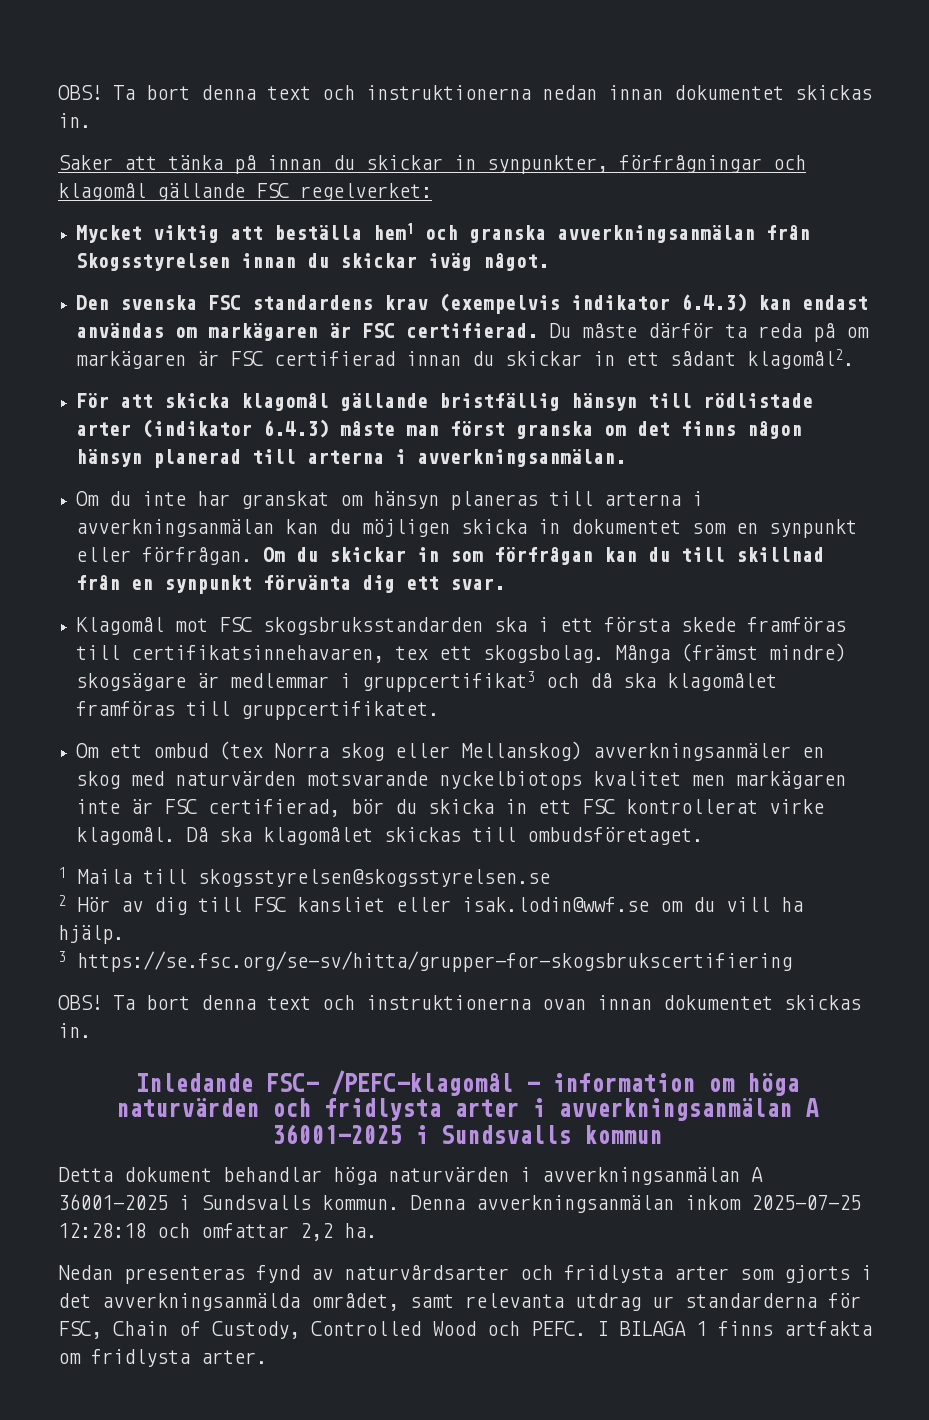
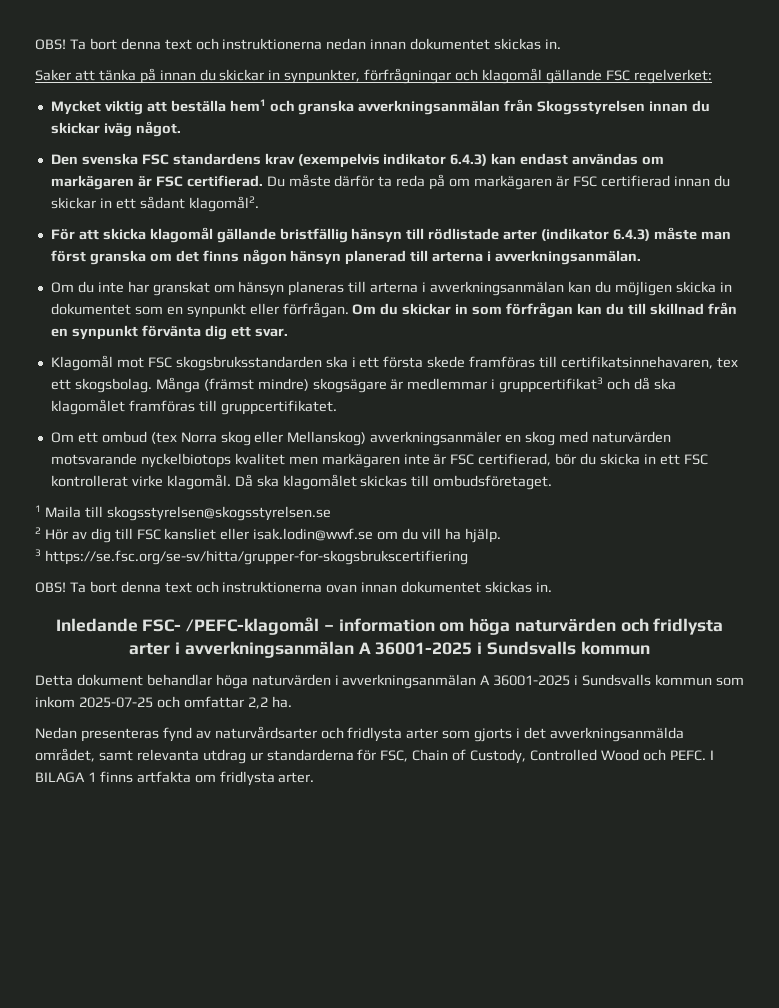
- Detta dokument behandlar höga naturvärden i avverkningsanmälan A 36001-2025 i Sundsvalls kommun. Denna avverkningsanmälan inkom 2025-07-25 12:28:18 och omfattar 2,2 ha.
+ Detta dokument behandlar höga naturvärden i avverkningsanmälan A 36001-2025 i Sundsvalls kommun som inkom 2025-07-25 och omfattar 2,2 ha.

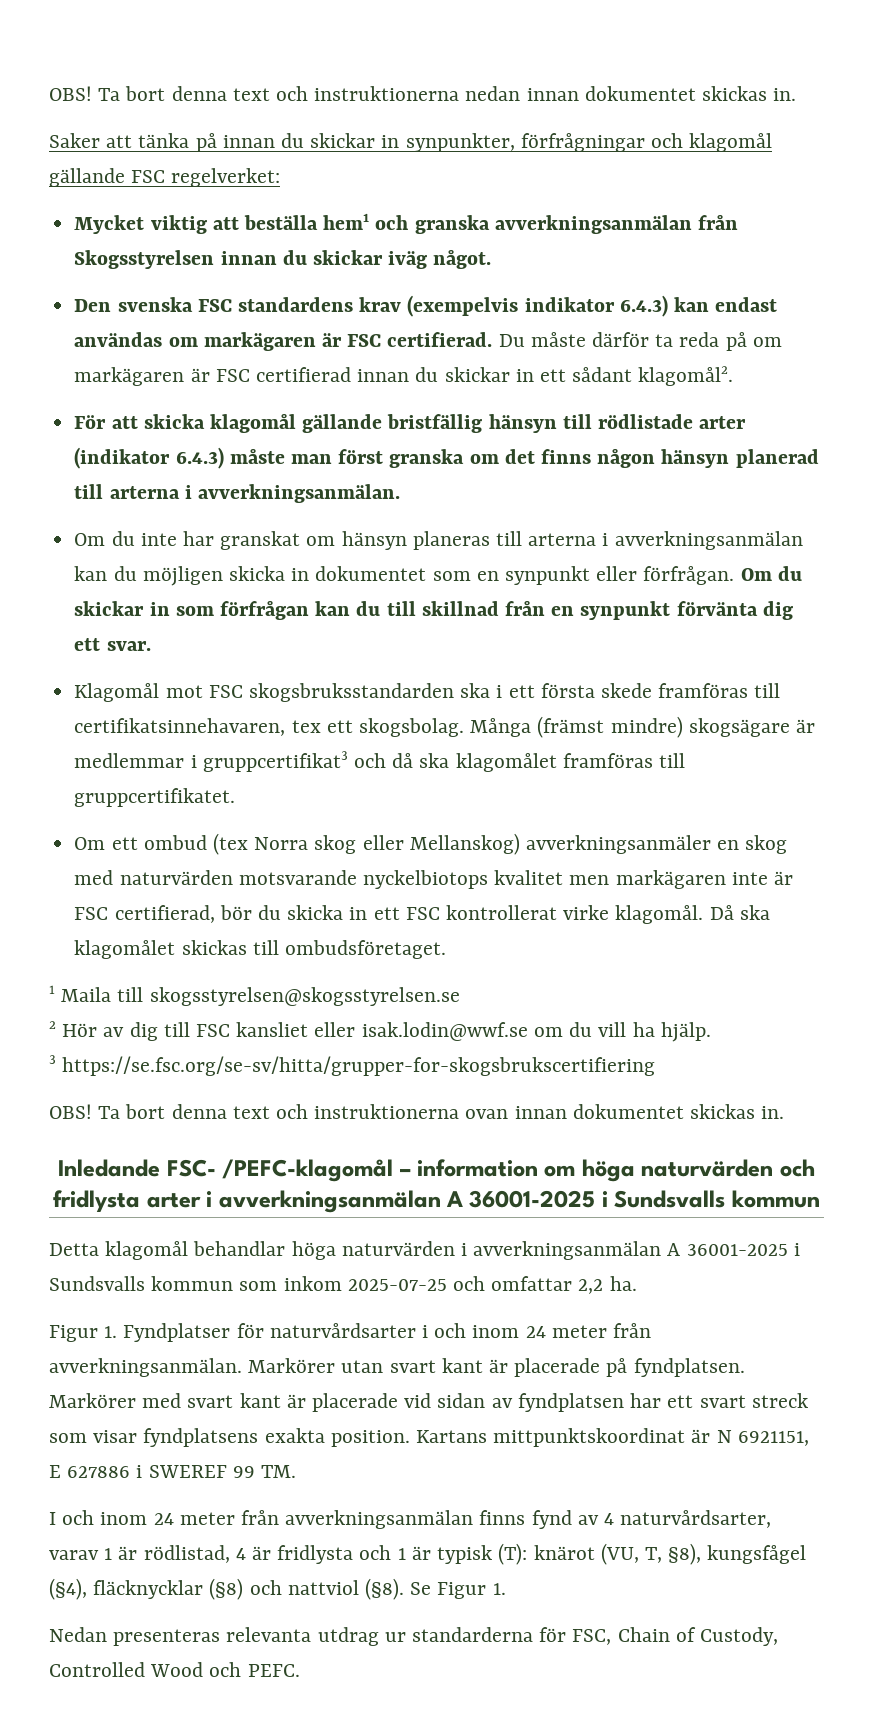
- Detta dokument behandlar höga naturvärden i avverkningsanmälan A 36001-2025 i Sundsvalls kommun som inkom 2025-07-25 och omfattar 2,2 ha.
+ Detta klagomål behandlar höga naturvärden i avverkningsanmälan A 36001-2025 i Sundsvalls kommun som inkom 2025-07-25 och omfattar 2,2 ha.
- Nedan presenteras fynd av naturvårdsarter och fridlysta arter som gjorts i det avverkningsanmälda området, samt relevanta utdrag ur standarderna för FSC, Chain of Custody, Controlled Wood och PEFC. I BILAGA 1 finns artfakta om fridlysta arter.
+ Figur 1. Fyndplatser för naturvårdsarter i och inom 24 meter från avverkningsanmälan. Markörer utan svart kant är placerade på fyndplatsen. Markörer med svart kant är placerade vid sidan av fyndplatsen har ett svart streck som visar fyndplatsens exakta position. Kartans mittpunktskoordinat är N 6921151, E 627886 i SWEREF 99 TM.
+ I och inom 24 meter från avverkningsanmälan finns fynd av 4 naturvårdsarter, varav 1 är rödlistad, 4 är fridlysta och 1 är typisk (T): knärot (VU, T, §8), kungsfågel (§4), fläcknycklar (§8) och nattviol (§8). Se Figur 1.
+ Nedan presenteras relevanta utdrag ur standarderna för FSC, Chain of Custody, Controlled Wood och PEFC.

